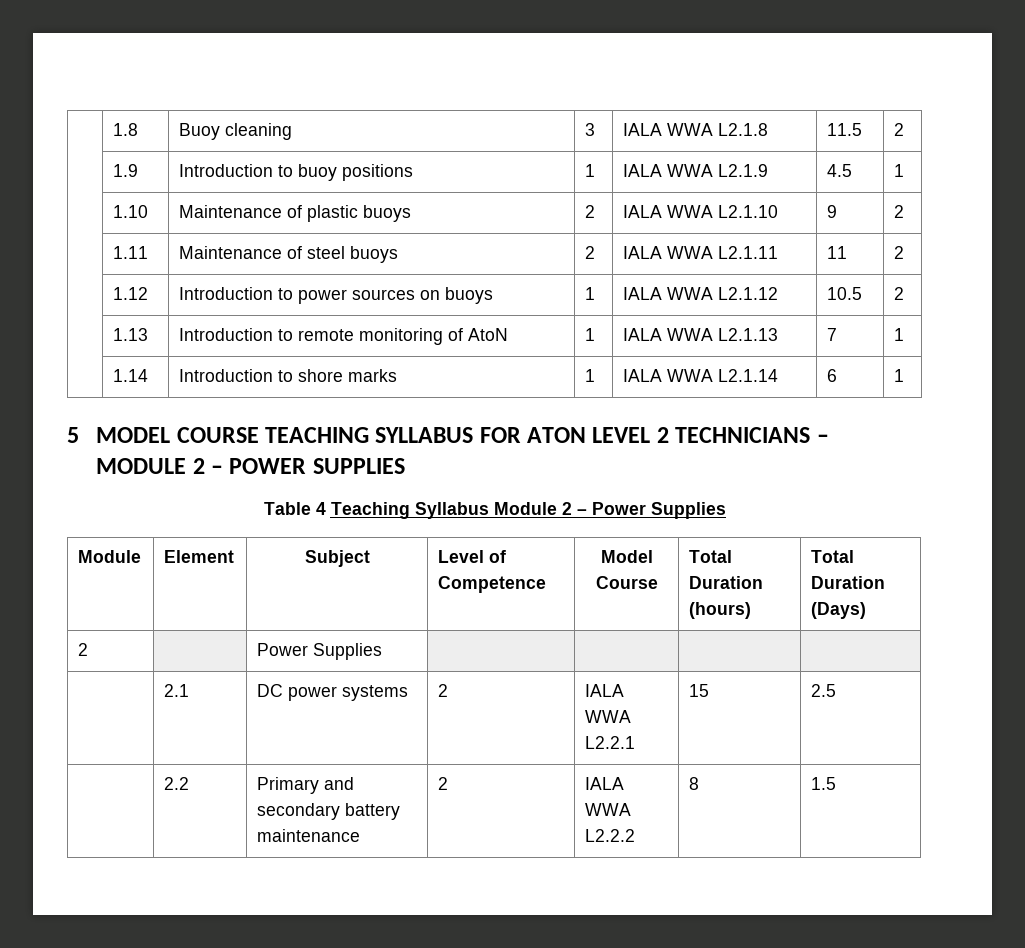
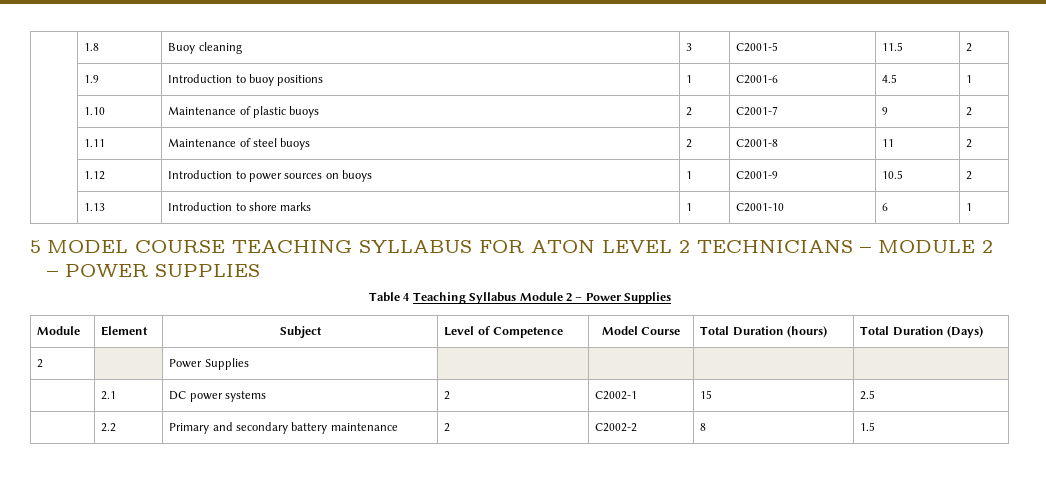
- | 1.8 | Buoy cleaning | 3 | IALA WWA L2.1.8 | 11.5 | 2
+ | 1.8 | Buoy cleaning | 3 | C2001-5 | 11.5 | 2
- | 1.9 | Introduction to buoy positions | 1 | IALA WWA L2.1.9 | 4.5 | 1
+ | 1.9 | Introduction to buoy positions | 1 | C2001-6 | 4.5 | 1
- | 1.10 | Maintenance of plastic buoys | 2 | IALA WWA L2.1.10 | 9 | 2
+ | 1.10 | Maintenance of plastic buoys | 2 | C2001-7 | 9 | 2
- | 1.11 | Maintenance of steel buoys | 2 | IALA WWA L2.1.11 | 11 | 2
+ | 1.11 | Maintenance of steel buoys | 2 | C2001-8 | 11 | 2
- | 1.12 | Introduction to power sources on buoys | 1 | IALA WWA L2.1.12 | 10.5 | 2
+ | 1.12 | Introduction to power sources on buoys | 1 | C2001-9 | 10.5 | 2
- | 1.13 | Introduction to remote monitoring of AtoN | 1 | IALA WWA L2.1.13 | 7 | 1
- | 1.14 | Introduction to shore marks | 1 | IALA WWA L2.1.14 | 6 | 1
+ | 1.13 | Introduction to shore marks | 1 | C2001-10 | 6 | 1
- | 2.1 | DC power systems | 2 | IALA WWA L2.2.1 | 15 | 2.5
+ | 2.1 | DC power systems | 2 | C2002-1 | 15 | 2.5
- | 2.2 | Primary and secondary battery maintenance | 2 | IALA WWA L2.2.2 | 8 | 1.5
+ | 2.2 | Primary and secondary battery maintenance | 2 | C2002-2 | 8 | 1.5

